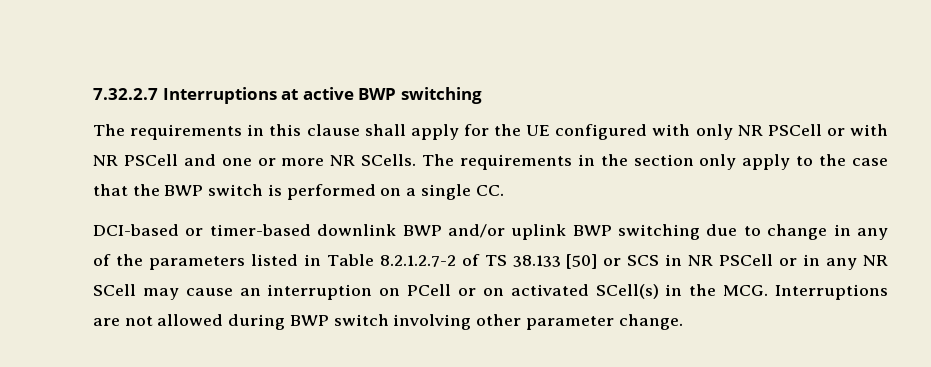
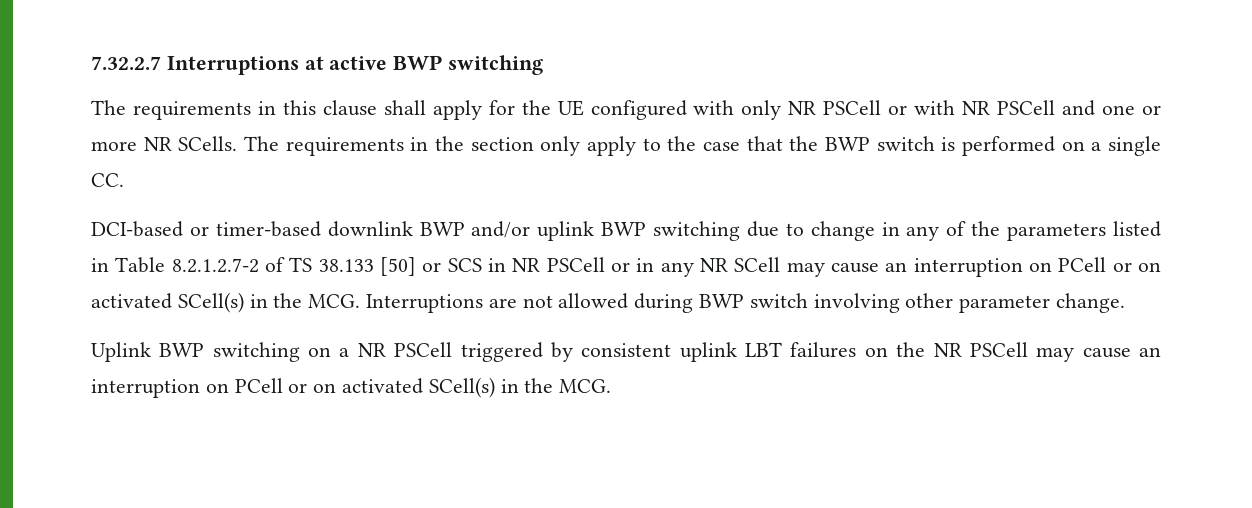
+ Uplink BWP switching on a NR PSCell triggered by consistent uplink LBT failures on the NR PSCell may cause an interruption on PCell or on activated SCell(s) in the MCG.

